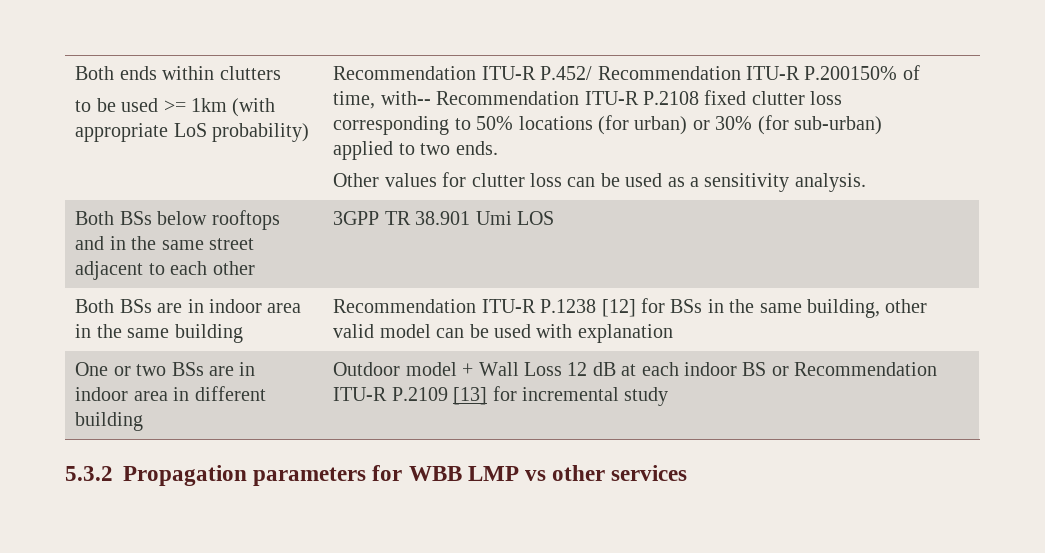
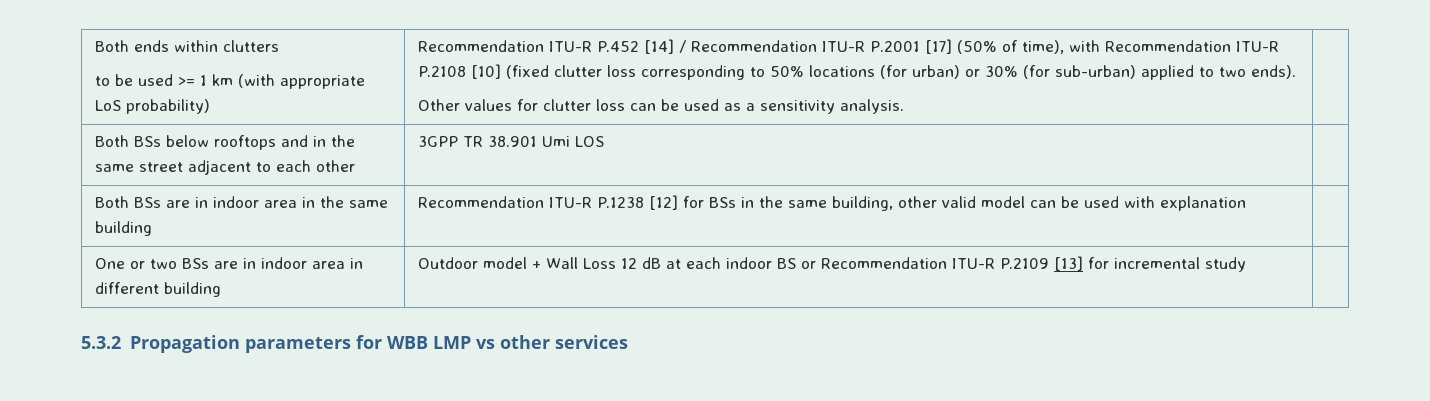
- to be used >= 1km (with appropriate LoS probability)
+ to be used >= 1 km (with appropriate LoS probability)
- Recommendation ITU-R P.452/ Recommendation ITU-R P.200150% of time, with-- Recommendation ITU-R P.2108 fixed clutter loss corresponding to 50% locations (for urban) or 30% (for sub-urban) applied to two ends.
+ Recommendation ITU-R P.452 [14] / Recommendation ITU-R P.2001 [17] (50% of time), with Recommendation ITU-R P.2108 [10] (fixed clutter loss corresponding to 50% locations (for urban) or 30% (for sub-urban) applied to two ends).

